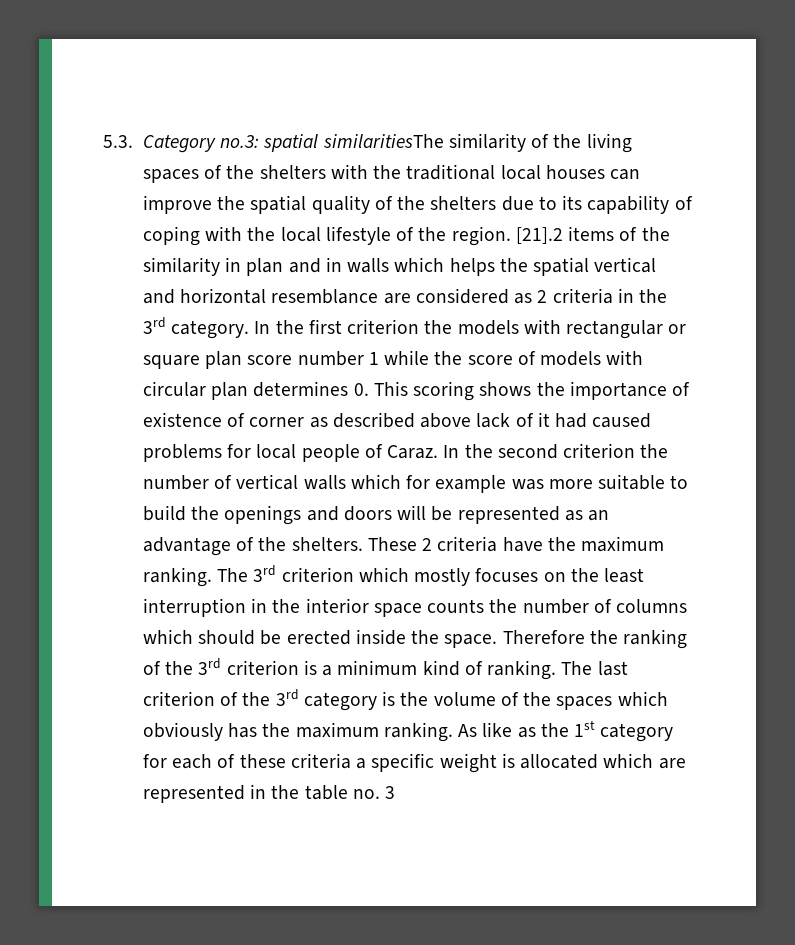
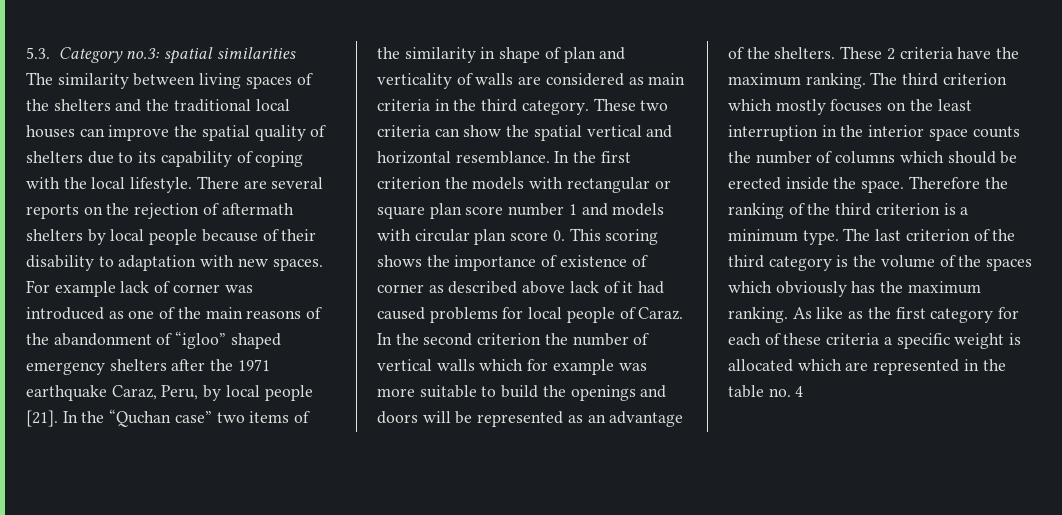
- 5.3. Category no.3: spatial similaritiesThe similarity of the living spaces of the shelters with the traditional local houses can improve the spatial quality of the shelters due to its capability of coping with the local lifestyle of the region. [21].2 items of the similarity in plan and in walls which helps the spatial vertical and horizontal resemblance are considered as 2 criteria in the 3rd category.
+ 5.3. Category no.3: spatial similarities
+ The similarity between living spaces of the shelters and the traditional local houses can improve the spatial quality of shelters due to its capability of coping with the local lifestyle. There are several reports on the rejection of aftermath shelters by local people because of their disability to adaptation with new spaces. For example lack of corner was introduced as one of the main reasons of the abandonment of “igloo” shaped emergency shelters after the 1971 earthquake Caraz, Peru, by local people [21]. In the “Quchan case” two items of the similarity in shape of plan and verticality of walls are considered as main criteria in the third category. These two criteria can show the spatial vertical and horizontal resemblance.
- In the first criterion the models with rectangular or square plan score number 1 while the score of models with circular plan determines 0. This scoring shows the importance of existence of corner as described above lack of it had caused problems for local people of Caraz.
+ In the first criterion the models with rectangular or square plan score number 1 and models with circular plan score 0. This scoring shows the importance of existence of corner as described above lack of it had caused problems for local people of Caraz.
- The 3rd criterion which mostly focuses on the least interruption in the interior space counts the number of columns which should be erected inside the space.
+ The third criterion which mostly focuses on the least interruption in the interior space counts the number of columns which should be erected inside the space.
- Therefore the ranking of the 3rd criterion is a minimum kind of ranking.
+ Therefore the ranking of the third criterion is a minimum type.
- The last criterion of the 3rd category is the volume of the spaces which obviously has the maximum ranking.
+ The last criterion of the third category is the volume of the spaces which obviously has the maximum ranking.
- As like as the 1st category for each of these criteria a specific weight is allocated which are represented in the table no. 3
+ As like as the first category for each of these criteria a specific weight is allocated which are represented in the table no. 4

